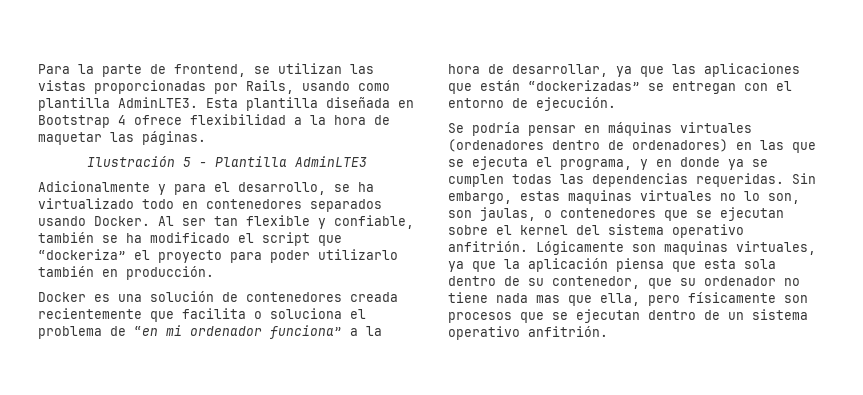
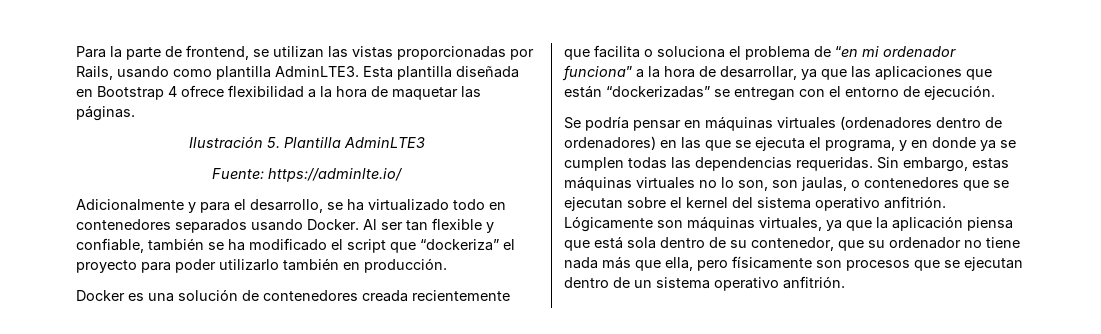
- Ilustración 5 - Plantilla AdminLTE3
+ Ilustración 5. Plantilla AdminLTE3
+ Fuente: https://adminlte.io/
- Sin embargo, estas maquinas virtuales no lo son, son jaulas, o contenedores que se ejecutan sobre el kernel del sistema operativo anfitrión.
+ Sin embargo, estas máquinas virtuales no lo son, son jaulas, o contenedores que se ejecutan sobre el kernel del sistema operativo anfitrión.
- Lógicamente son maquinas virtuales, ya que la aplicación piensa que esta sola dentro de su contenedor, que su ordenador no tiene nada mas que ella, pero físicamente son procesos que se ejecutan dentro de un sistema operativo anfitrión.
+ Lógicamente son máquinas virtuales, ya que la aplicación piensa que está sola dentro de su contenedor, que su ordenador no tiene nada más que ella, pero físicamente son procesos que se ejecutan dentro de un sistema operativo anfitrión.

